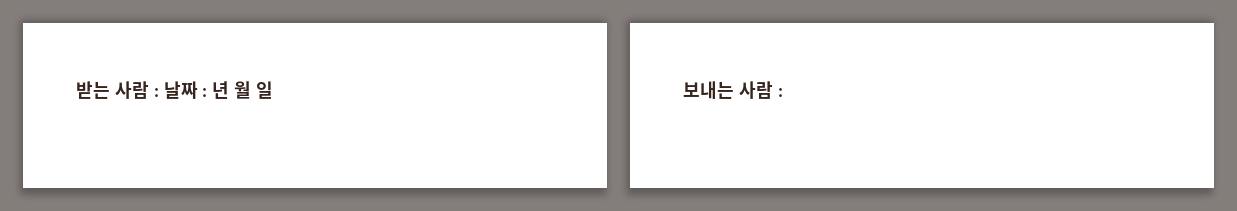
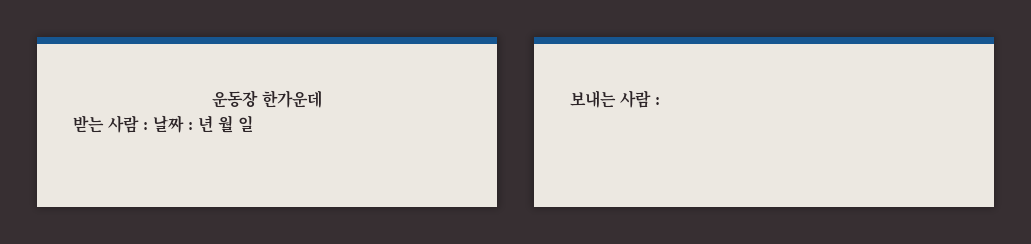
+ 운동장 한가운데

